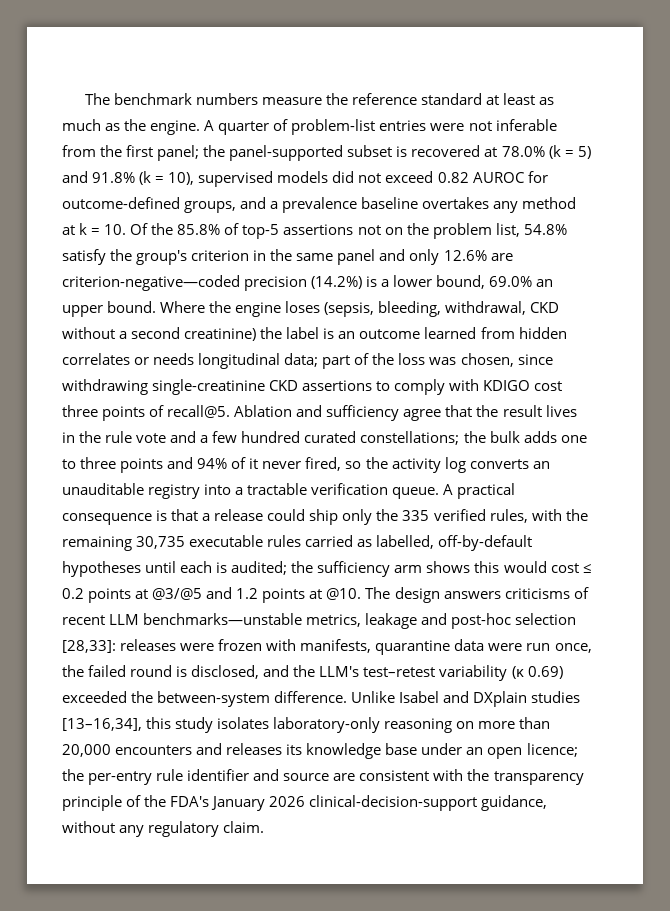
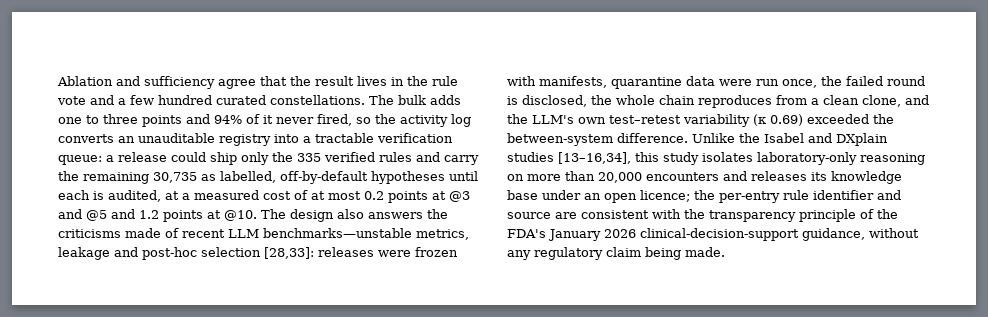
- The benchmark numbers measure the reference standard at least as much as the engine. A quarter of problem-list entries were not inferable from the first panel; the panel-supported subset is recovered at 78.0% (k = 5) and 91.8% (k = 10), supervised models did not exceed 0.82 AUROC for outcome-defined groups, and a prevalence baseline overtakes any method at k = 10. Of the 85.8% of top-5 assertions not on the problem list, 54.8% satisfy the group's criterion in the same panel and only 12.6% are criterion-negative—coded precision (14.2%) is a lower bound, 69.0% an upper bound. Where the engine loses (sepsis, bleeding, withdrawal, CKD without a second creatinine) the label is an outcome learned from hidden correlates or needs longitudinal data; part of the loss was chosen, since withdrawing single-creatinine CKD assertions to comply with KDIGO cost three points of recall@5. Ablation and sufficiency agree that the result lives in the rule vote and a few hundred curated constellations; the bulk adds one to three points and 94% of it never fired, so the activity log converts an unauditable registry into a tractable verification queue. A practical consequence is that a release could ship only the 335 verified rules, with the remaining 30,735 executable rules carried as labelled, off-by-default hypotheses until each is audited; the sufficiency arm shows this would cost ≤ 0.2 points at @3/@5 and 1.2 points at @10.
+ Ablation and sufficiency agree that the result lives in the rule vote and a few hundred curated constellations. The bulk adds one to three points and 94% of it never fired, so the activity log converts an unauditable registry into a tractable verification queue: a release could ship only the 335 verified rules and carry the remaining 30,735 as labelled, off-by-default hypotheses until each is audited, at a measured cost of at most 0.2 points at @3 and @5 and 1.2 points at @10.
- The design answers criticisms of recent LLM benchmarks—unstable metrics, leakage and post-hoc selection [28,33]: releases were frozen with manifests, quarantine data were run once, the failed round is disclosed, and the LLM's test–retest variability (κ 0.69) exceeded the between-system difference.
+ The design also answers the criticisms made of recent LLM benchmarks—unstable metrics, leakage and post-hoc selection [28,33]: releases were frozen with manifests, quarantine data were run once, the failed round is disclosed, the whole chain reproduces from a clean clone, and the LLM's own test–retest variability (κ 0.69) exceeded the between-system difference.
- Unlike Isabel and DXplain studies [13–16,34], this study isolates laboratory-only reasoning on more than 20,000 encounters and releases its knowledge base under an open licence; the per-entry rule identifier and source are consistent with the transparency principle of the FDA's January 2026 clinical-decision-support guidance, without any regulatory claim.
+ Unlike the Isabel and DXplain studies [13–16,34], this study isolates laboratory-only reasoning on more than 20,000 encounters and releases its knowledge base under an open licence; the per-entry rule identifier and source are consistent with the transparency principle of the FDA's January 2026 clinical-decision-support guidance, without any regulatory claim being made.

